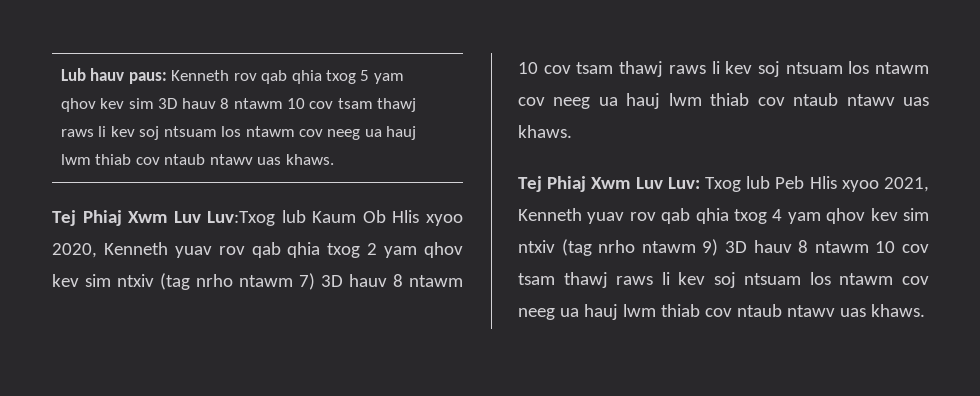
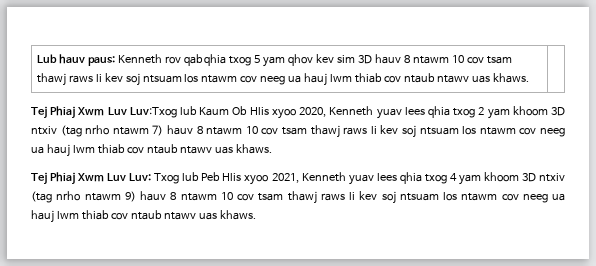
- Tej Phiaj Xwm Luv Luv:Txog lub Kaum Ob Hlis xyoo 2020, Kenneth yuav rov qab qhia txog 2 yam qhov kev sim ntxiv (tag nrho ntawm 7) 3D hauv 8 ntawm 10 cov tsam thawj raws li kev soj ntsuam los ntawm cov neeg ua hauj lwm thiab cov ntaub ntawv uas khaws.
+ Tej Phiaj Xwm Luv Luv:Txog lub Kaum Ob Hlis xyoo 2020, Kenneth yuav lees qhia txog 2 yam khoom 3D ntxiv (tag nrho ntawm 7) hauv 8 ntawm 10 cov tsam thawj raws li kev soj ntsuam los ntawm cov neeg ua hauj lwm thiab cov ntaub ntawv uas khaws.
- Tej Phiaj Xwm Luv Luv: Txog lub Peb Hlis xyoo 2021, Kenneth yuav rov qab qhia txog 4 yam qhov kev sim ntxiv (tag nrho ntawm 9) 3D hauv 8 ntawm 10 cov tsam thawj raws li kev soj ntsuam los ntawm cov neeg ua hauj lwm thiab cov ntaub ntawv uas khaws.
+ Tej Phiaj Xwm Luv Luv: Txog lub Peb Hlis xyoo 2021, Kenneth yuav lees qhia txog 4 yam khoom 3D ntxiv (tag nrho ntawm 9) hauv 8 ntawm 10 cov tsam thawj raws li kev soj ntsuam los ntawm cov neeg ua hauj lwm thiab cov ntaub ntawv uas khaws.

